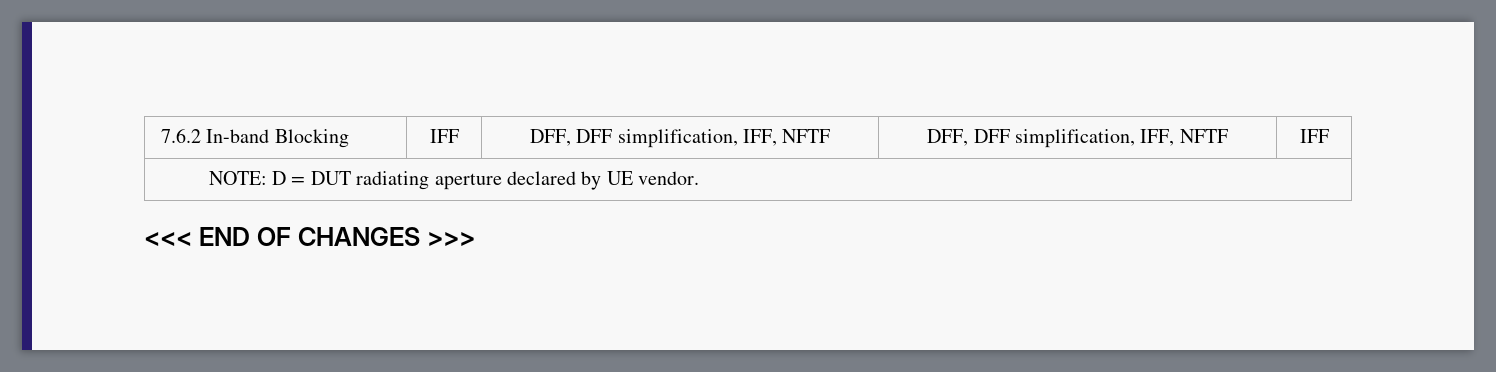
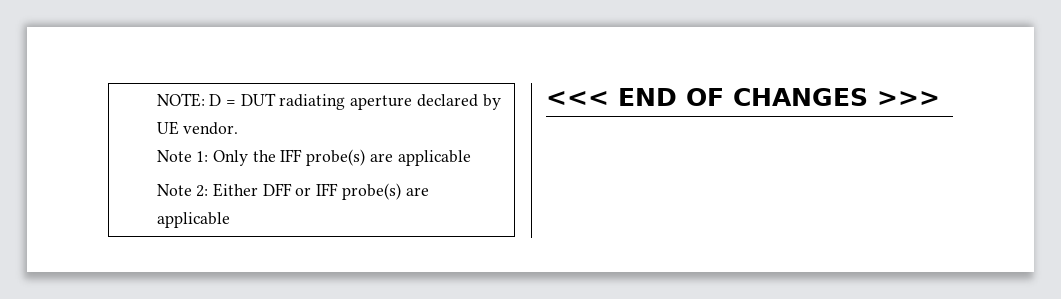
- 7.6.2 In-band Blocking | IFF | DFF, DFF simplification, IFF, NFTF | DFF, DFF simplification, IFF, NFTF | IFF
  NOTE: D = DUT radiating aperture declared by UE vendor.
+ Note 1: Only the IFF probe(s) are applicable
+ Note 2: Either DFF or IFF probe(s) are applicable

